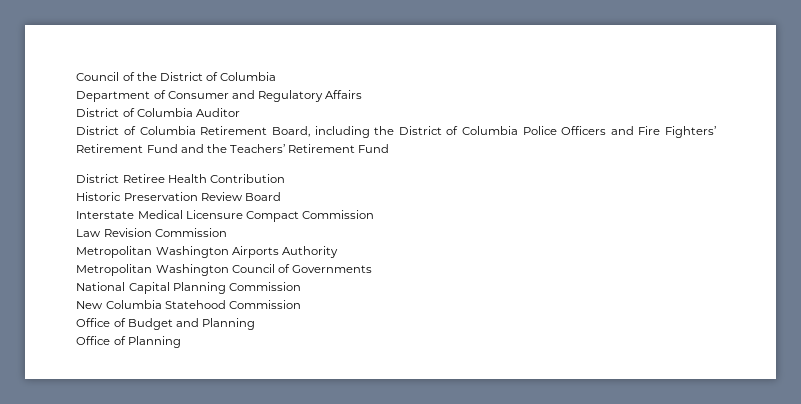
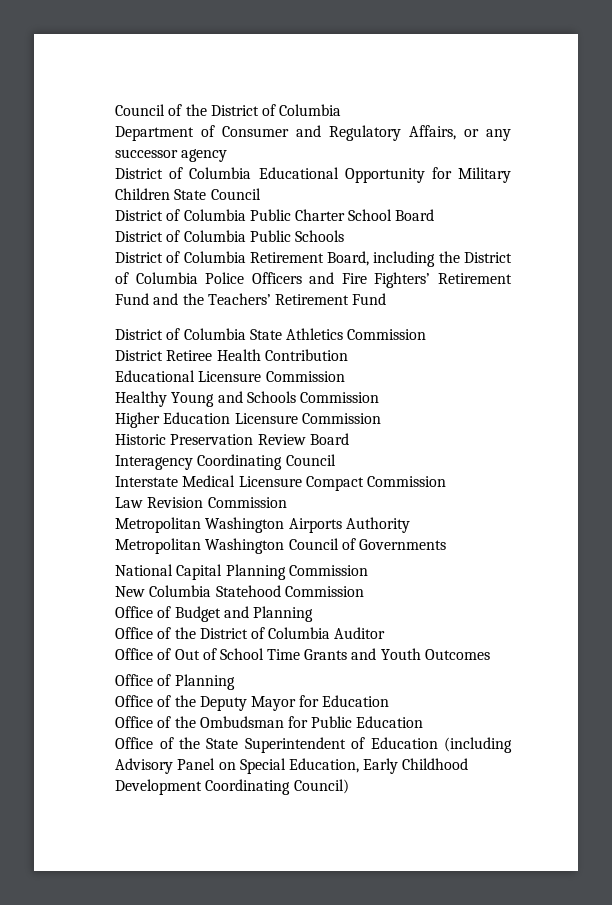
- Department of Consumer and Regulatory Affairs
- District of Columbia Auditor
+ Department of Consumer and Regulatory Affairs, or any successor agency
+ District of Columbia Educational Opportunity for Military Children State Council
+ District of Columbia Public Charter School Board
+ District of Columbia Public Schools
+ District of Columbia State Athletics Commission
  District Retiree Health Contribution
+ Educational Licensure Commission
+ Healthy Young and Schools Commission
+ Higher Education Licensure Commission
+ Interagency Coordinating Council
+ Office of the District of Columbia Auditor
+ Office of Out of School Time Grants and Youth Outcomes
  Office of Planning
+ Office of the Deputy Mayor for Education
+ Office of the Ombudsman for Public Education
+ Office of the State Superintendent of Education (including Advisory Panel on Special Education, Early Childhood Development Coordinating Council)

